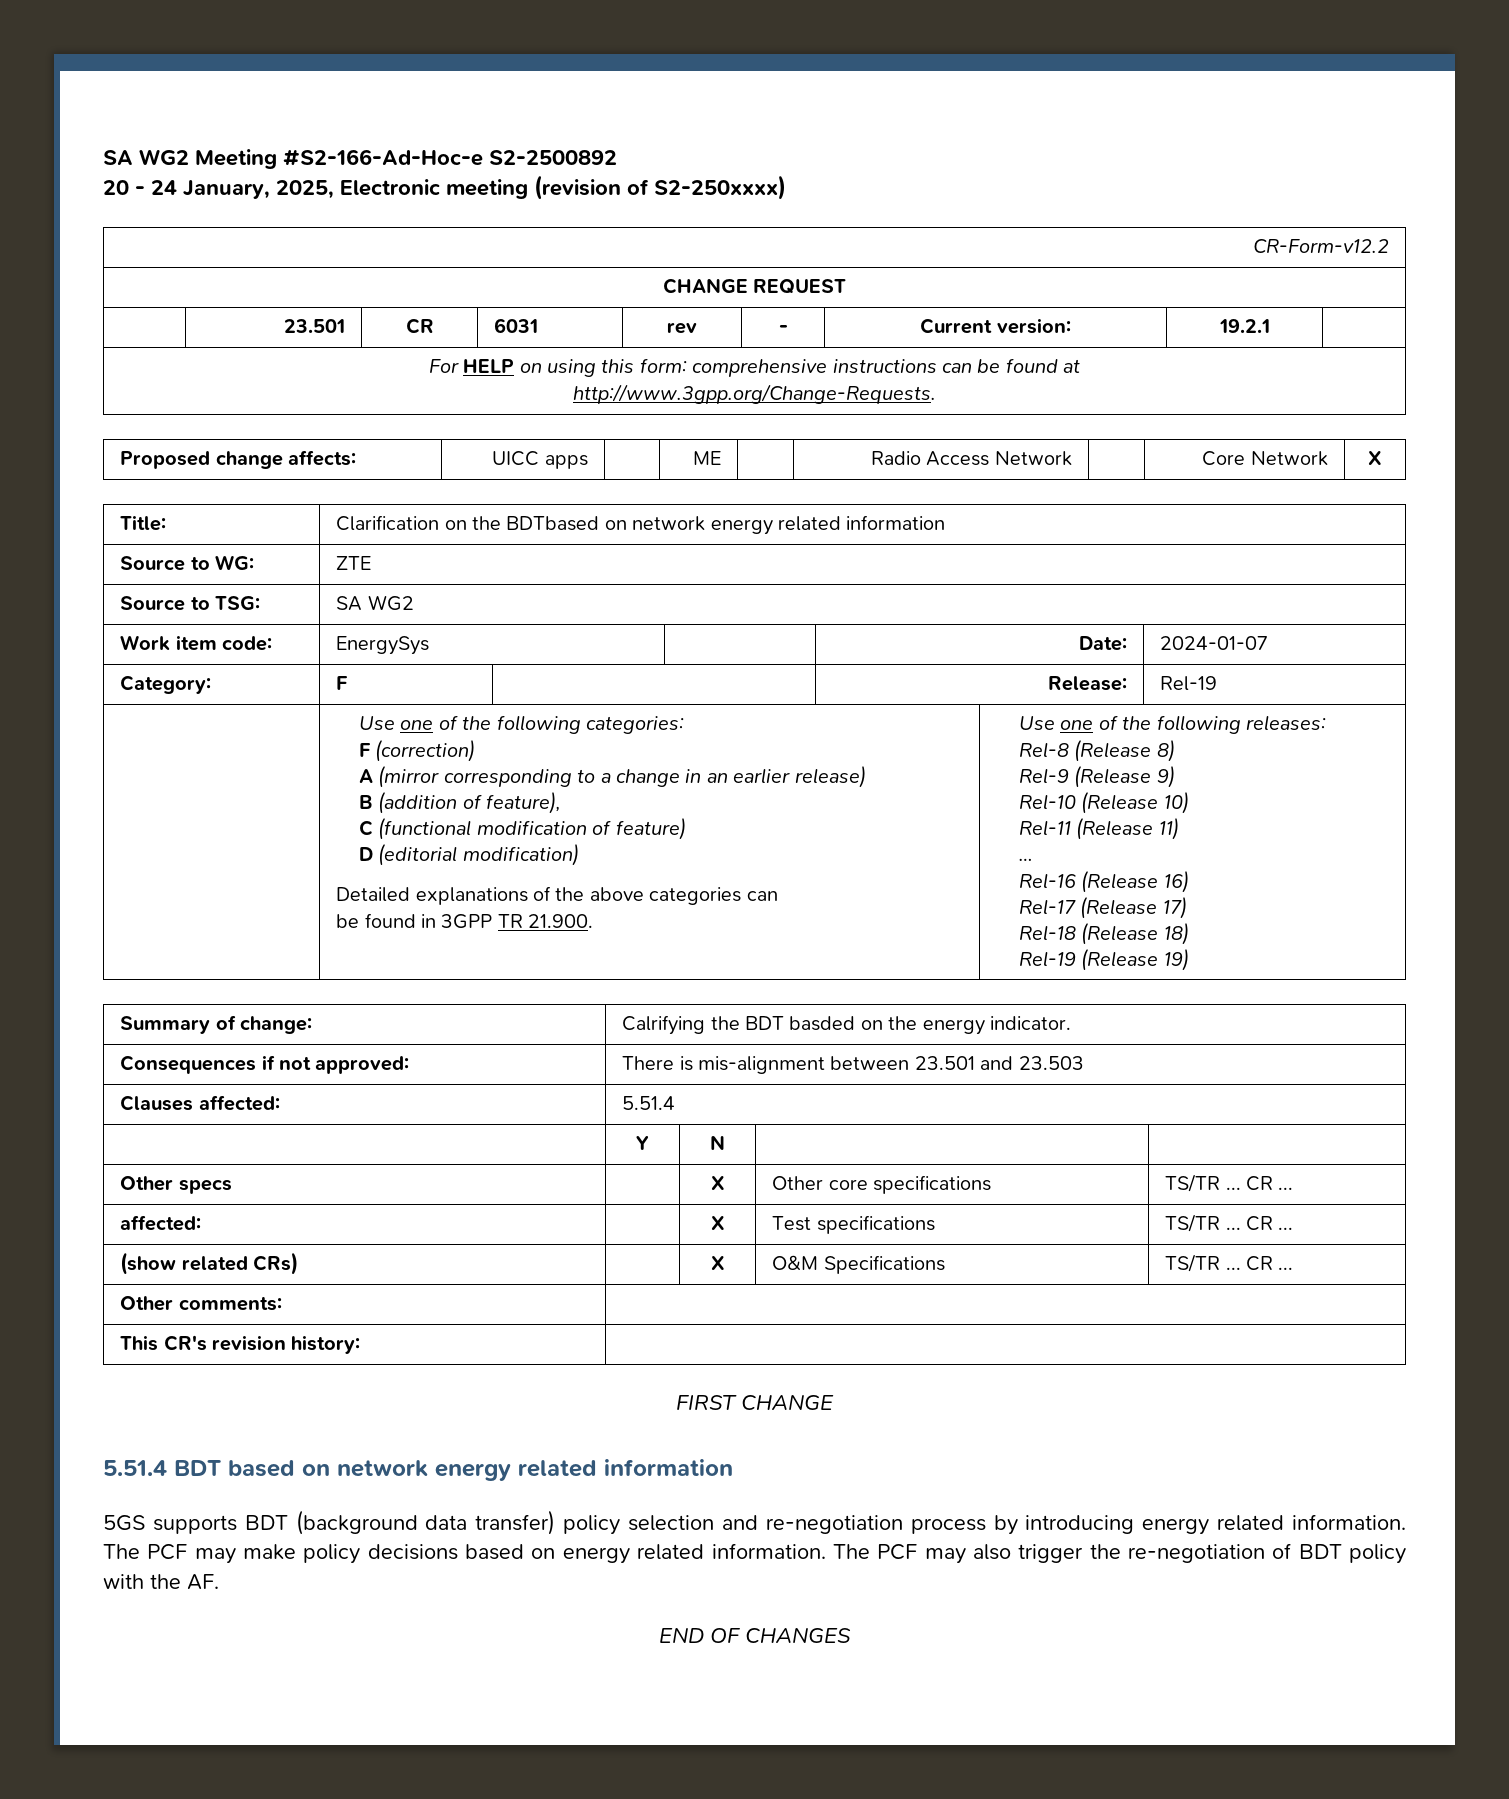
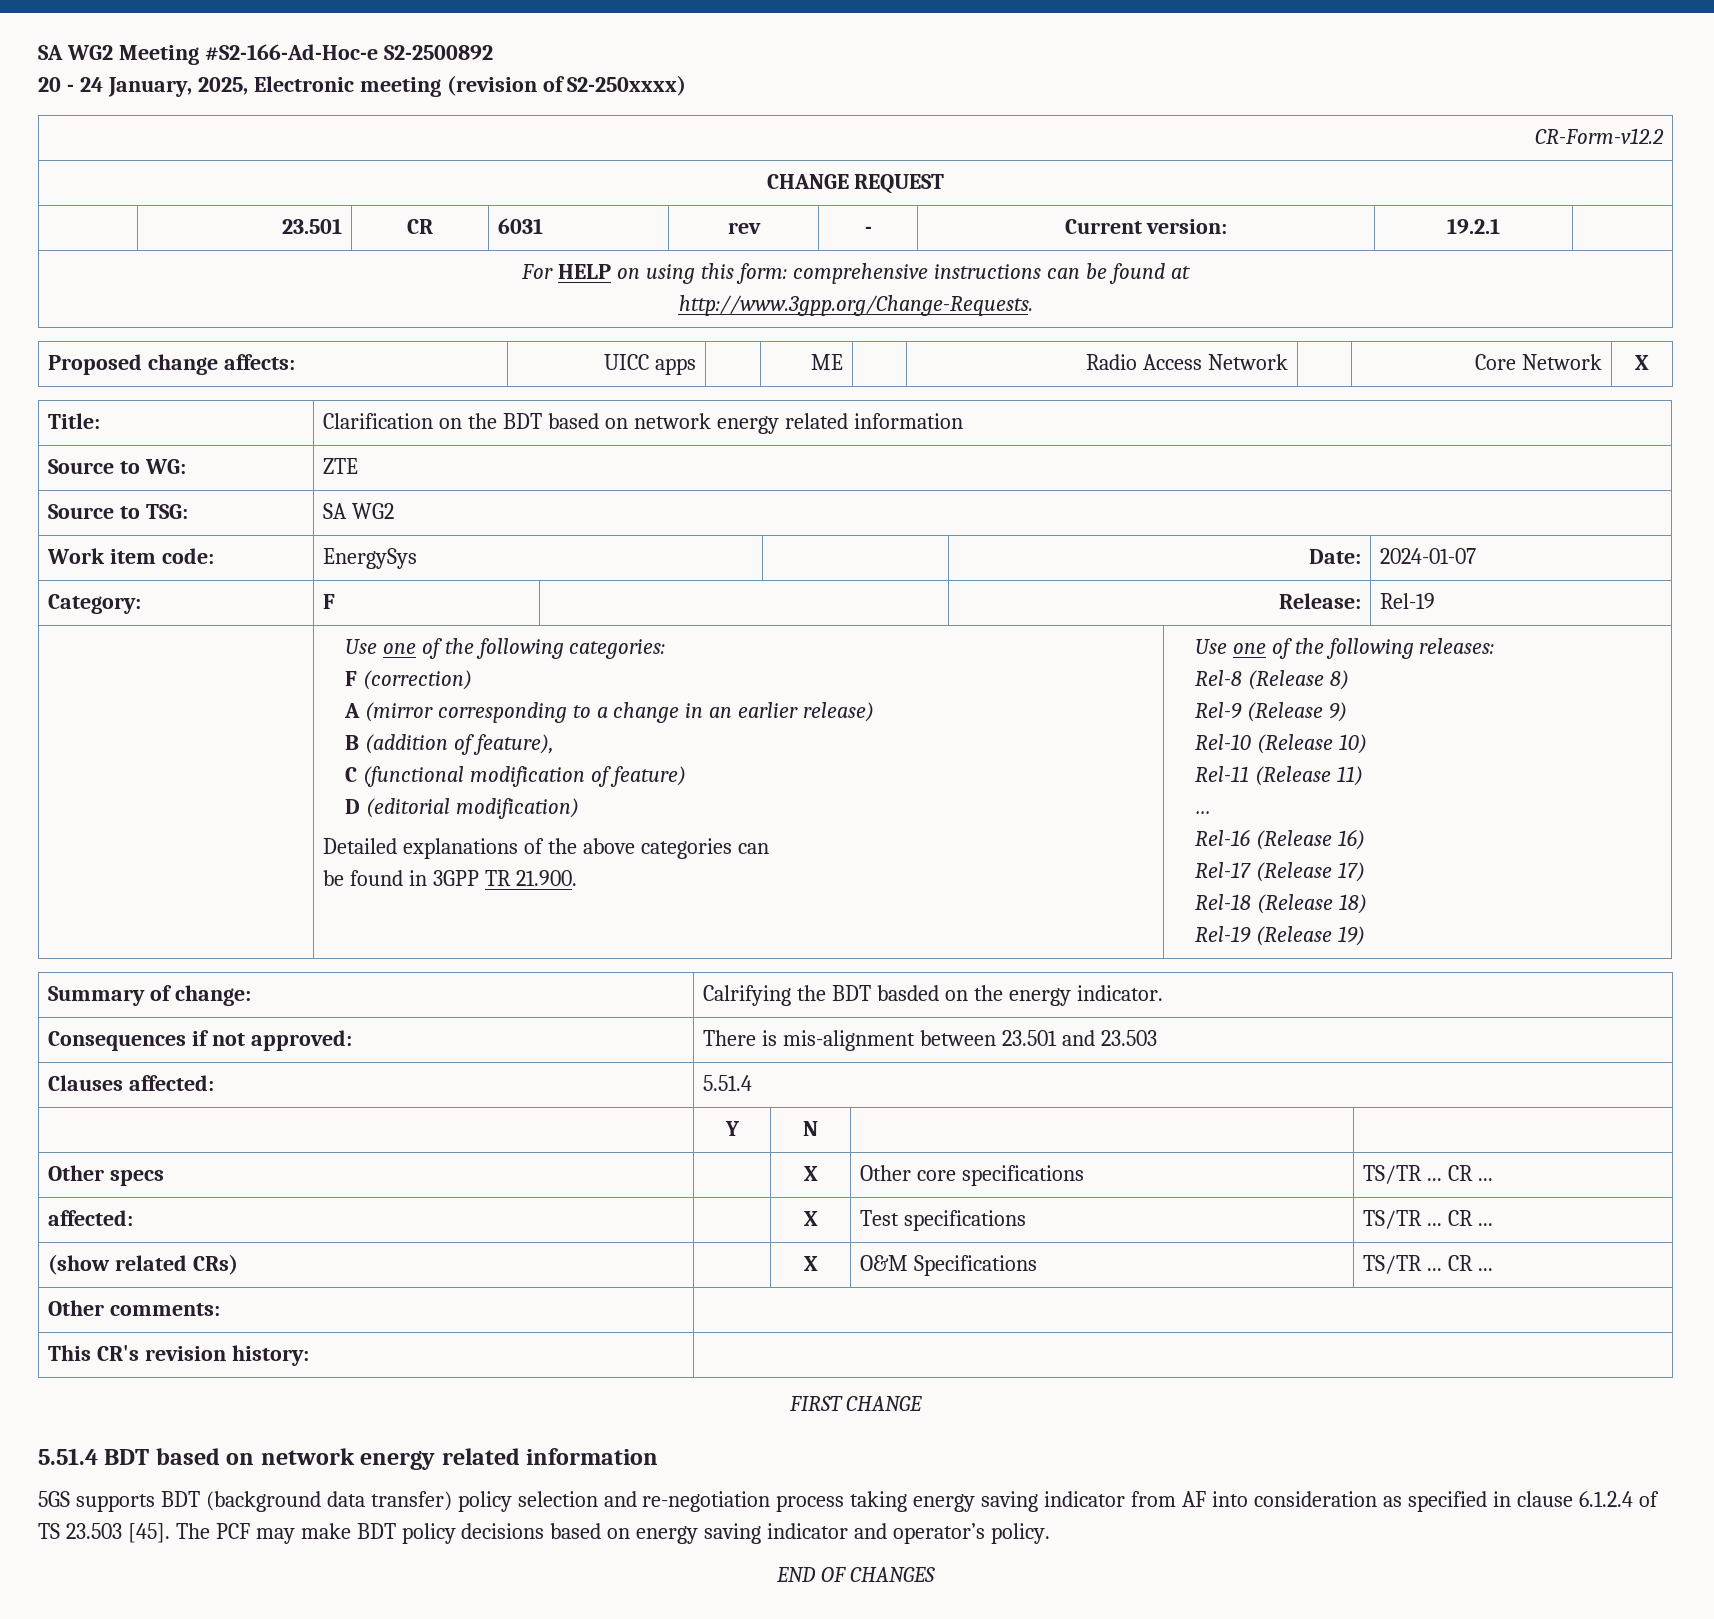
- Title: | Clarification on the BDTbased on network energy related information
+ Title: | Clarification on the BDT based on network energy related information
- 5GS supports BDT (background data transfer) policy selection and re-negotiation process by introducing energy related information.
+ 5GS supports BDT (background data transfer) policy selection and re-negotiation process taking energy saving indicator from AF into consideration as specified in clause 6.1.2.4 of TS 23.503 [45].
- The PCF may make policy decisions based on energy related information. The PCF may also trigger the re-negotiation of BDT policy with the AF.
+ The PCF may make BDT policy decisions based on energy saving indicator and operator’s policy.

